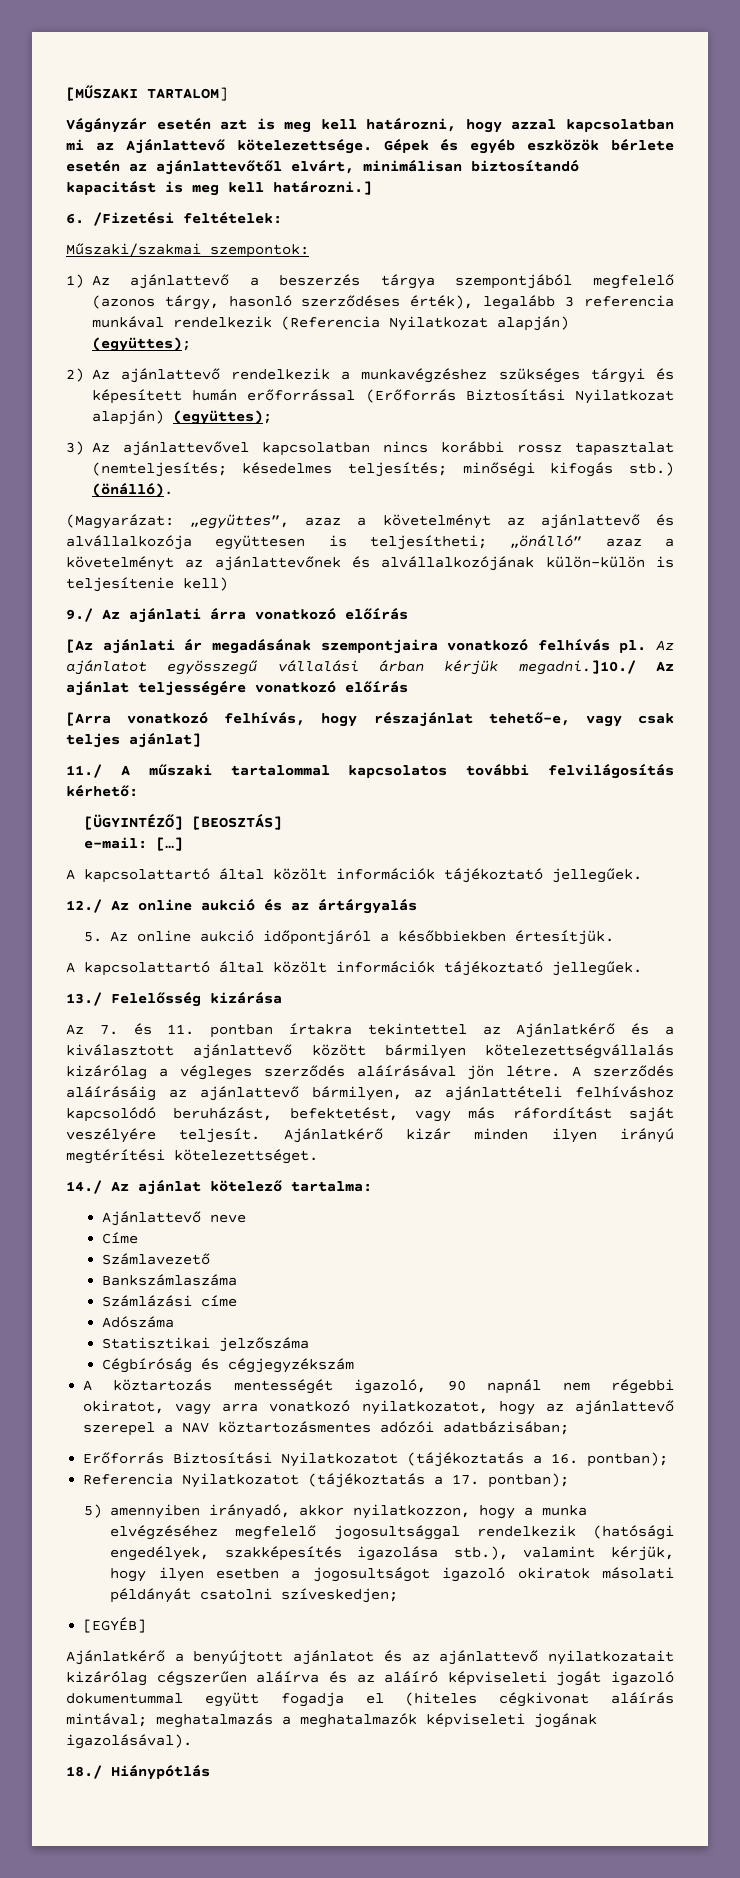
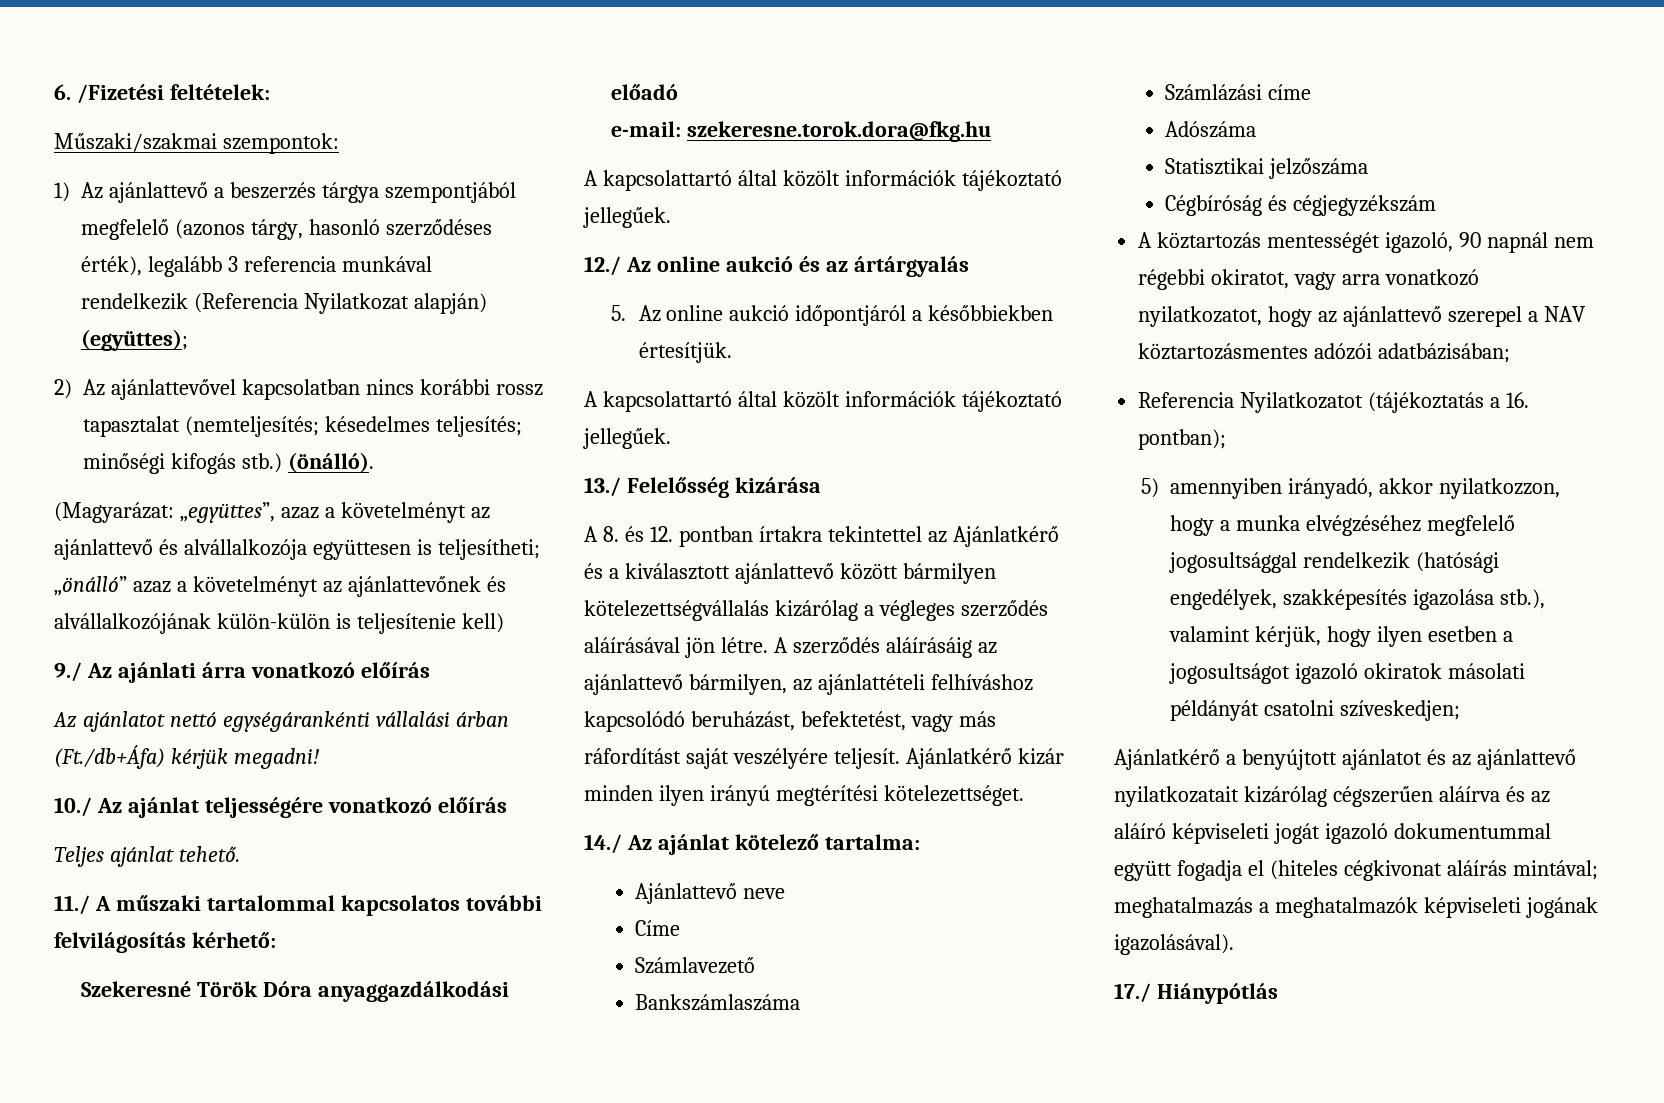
- [MŰSZAKI TARTALOM]
- Vágányzár esetén azt is meg kell határozni, hogy azzal kapcsolatban mi az Ajánlattevő kötelezettsége. Gépek és egyéb eszközök bérlete esetén az ajánlattevőtől elvárt, minimálisan biztosítandó kapacitást is meg kell határozni.]
- 2) Az ajánlattevő rendelkezik a munkavégzéshez szükséges tárgyi és képesített humán erőforrással (Erőforrás Biztosítási Nyilatkozat alapján) (együttes);
- 3) Az ajánlattevővel kapcsolatban nincs korábbi rossz tapasztalat (nemteljesítés; késedelmes teljesítés; minőségi kifogás stb.)
+ 2) Az ajánlattevővel kapcsolatban nincs korábbi rossz tapasztalat (nemteljesítés; késedelmes teljesítés; minőségi kifogás stb.)
- [Az ajánlati ár megadásának szempontjaira vonatkozó felhívás pl. Az ajánlatot egyösszegű vállalási árban kérjük megadni.]10./ Az ajánlat teljességére vonatkozó előírás
+ Az ajánlatot nettó egységárankénti vállalási árban (Ft./db+Áfa) kérjük megadni!
+ 10./ Az ajánlat teljességére vonatkozó előírás
- [Arra vonatkozó felhívás, hogy részajánlat tehető-e, vagy csak teljes ajánlat]
+ Teljes ajánlat tehető.
- [ÜGYINTÉZŐ] [BEOSZTÁS]
+ Szekeresné Török Dóra anyaggazdálkodási előadó
- e-mail: […]
+ e-mail: szekeresne.torok.dora@fkg.hu
- Az 7. és 11. pontban írtakra tekintettel az Ajánlatkérő és a kiválasztott ajánlattevő között bármilyen kötelezettségvállalás kizárólag a végleges szerződés aláírásával jön létre.
+ A 8. és 12. pontban írtakra tekintettel az Ajánlatkérő és a kiválasztott ajánlattevő között bármilyen kötelezettségvállalás kizárólag a végleges szerződés aláírásával jön létre.
- Erőforrás Biztosítási Nyilatkozatot (tájékoztatás a 16. pontban);
+ Referencia Nyilatkozatot (tájékoztatás a 16. pontban);
- Referencia Nyilatkozatot (tájékoztatás a 17. pontban);
- [EGYÉB]
- 18./ Hiánypótlás
+ 17./ Hiánypótlás

